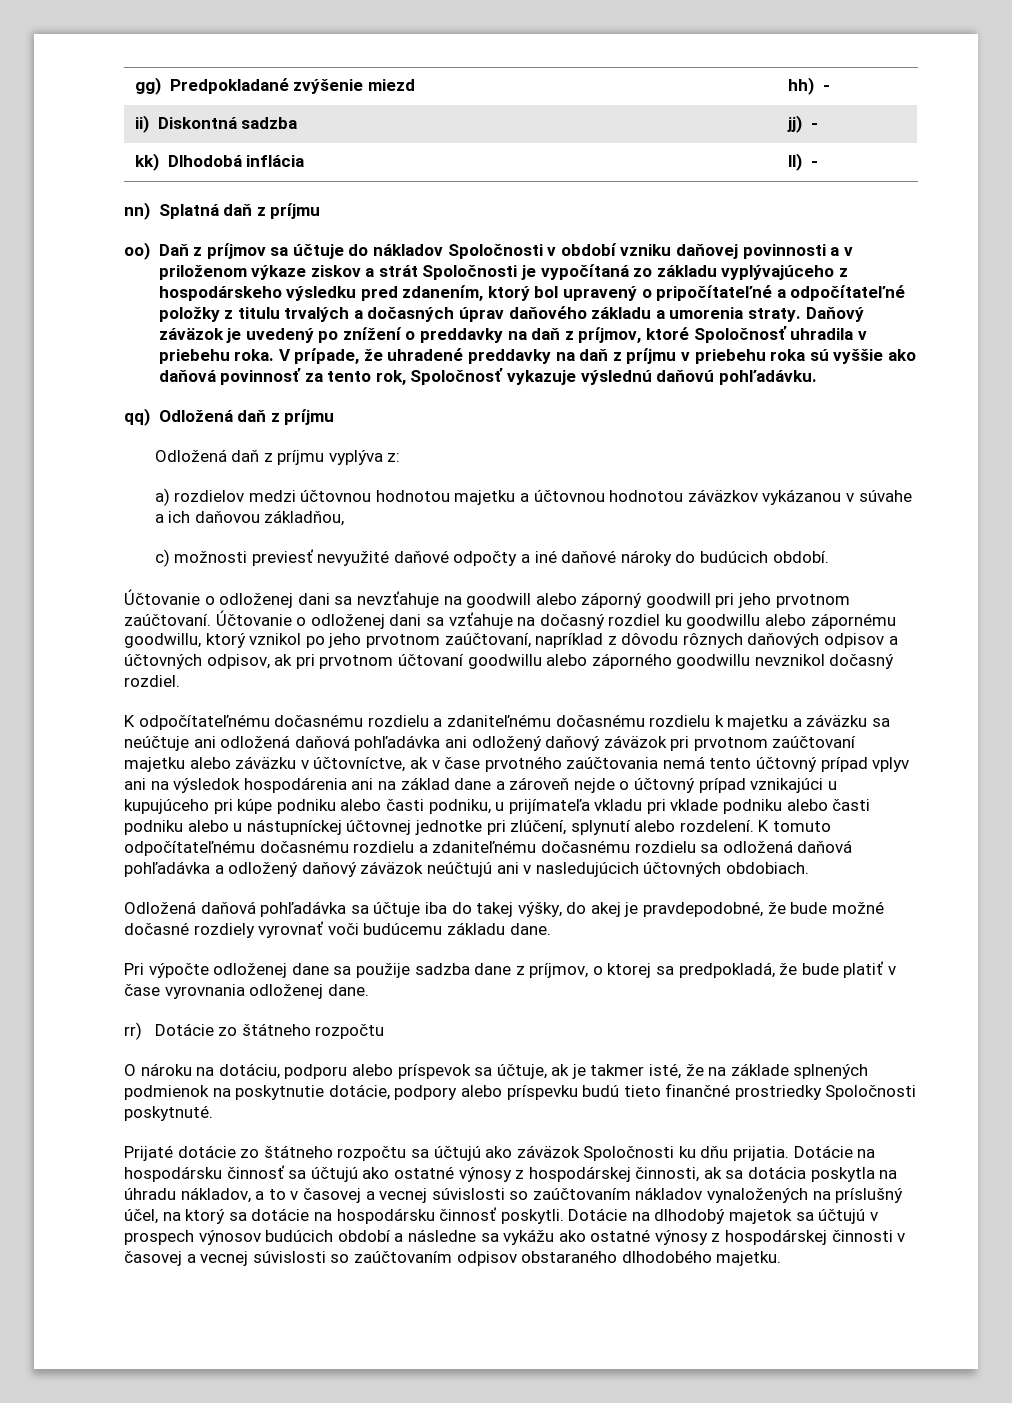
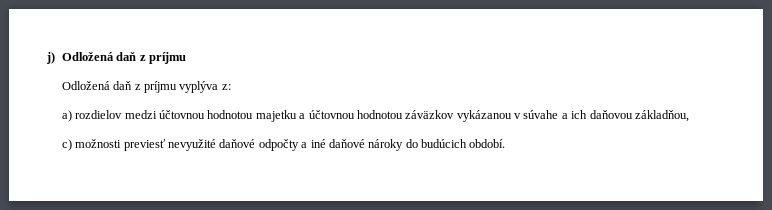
- gg) Predpokladané zvýšenie miezd | hh) -
- ii) Diskontná sadzba | jj) -
- kk) Dlhodobá inflácia | ll) -
- nn) Splatná daň z príjmu
- oo) Daň z príjmov sa účtuje do nákladov Spoločnosti v období vzniku daňovej povinnosti a v priloženom výkaze ziskov a strát Spoločnosti je vypočítaná zo základu vyplývajúceho z hospodárskeho výsledku pred zdanením, ktorý bol upravený o pripočítateľné a odpočítateľné položky z titulu trvalých a dočasných úprav daňového základu a umorenia straty. Daňový záväzok je uvedený po znížení o preddavky na daň z príjmov, ktoré Spoločnosť uhradila v priebehu roka. V prípade, že uhradené preddavky na daň z príjmu v priebehu roka sú vyššie ako daňová povinnosť za tento rok, Spoločnosť vykazuje výslednú daňovú pohľadávku.
- qq) Odložená daň z príjmu
+ j) Odložená daň z príjmu
- Účtovanie o odloženej dani sa nevzťahuje na goodwill alebo záporný goodwill pri jeho prvotnom zaúčtovaní. Účtovanie o odloženej dani sa vzťahuje na dočasný rozdiel ku goodwillu alebo zápornému goodwillu, ktorý vznikol po jeho prvotnom zaúčtovaní, napríklad z dôvodu rôznych daňových odpisov a účtovných odpisov, ak pri prvotnom účtovaní goodwillu alebo záporného goodwillu nevznikol dočasný rozdiel.
- K odpočítateľnému dočasnému rozdielu a zdaniteľnému dočasnému rozdielu k majetku a záväzku sa neúčtuje ani odložená daňová pohľadávka ani odložený daňový záväzok pri prvotnom zaúčtovaní majetku alebo záväzku v účtovníctve, ak v čase prvotného zaúčtovania nemá tento účtovný prípad vplyv ani na výsledok hospodárenia ani na základ dane a zároveň nejde o účtovný prípad vznikajúci u kupujúceho pri kúpe podniku alebo časti podniku, u prijímateľa vkladu pri vklade podniku alebo časti podniku alebo u nástupníckej účtovnej jednotke pri zlúčení, splynutí alebo rozdelení. K tomuto odpočítateľnému dočasnému rozdielu a zdaniteľnému dočasnému rozdielu sa odložená daňová pohľadávka a odložený daňový záväzok neúčtujú ani v nasledujúcich účtovných obdobiach.
- Odložená daňová pohľadávka sa účtuje iba do takej výšky, do akej je pravdepodobné, že bude možné dočasné rozdiely vyrovnať voči budúcemu základu dane.
- Pri výpočte odloženej dane sa použije sadzba dane z príjmov, o ktorej sa predpokladá, že bude platiť v čase vyrovnania odloženej dane.
- rr) Dotácie zo štátneho rozpočtu
- O nároku na dotáciu, podporu alebo príspevok sa účtuje, ak je takmer isté, že na základe splnených podmienok na poskytnutie dotácie, podpory alebo príspevku budú tieto finančné prostriedky Spoločnosti poskytnuté.
- Prijaté dotácie zo štátneho rozpočtu sa účtujú ako záväzok Spoločnosti ku dňu prijatia. Dotácie na hospodársku činnosť sa účtujú ako ostatné výnosy z hospodárskej činnosti, ak sa dotácia poskytla na úhradu nákladov, a to v časovej a vecnej súvislosti so zaúčtovaním nákladov vynaložených na príslušný účel, na ktorý sa dotácie na hospodársku činnosť poskytli. Dotácie na dlhodobý majetok sa účtujú v prospech výnosov budúcich období a následne sa vykážu ako ostatné výnosy z hospodárskej činnosti v časovej a vecnej súvislosti so zaúčtovaním odpisov obstaraného dlhodobého majetku.

